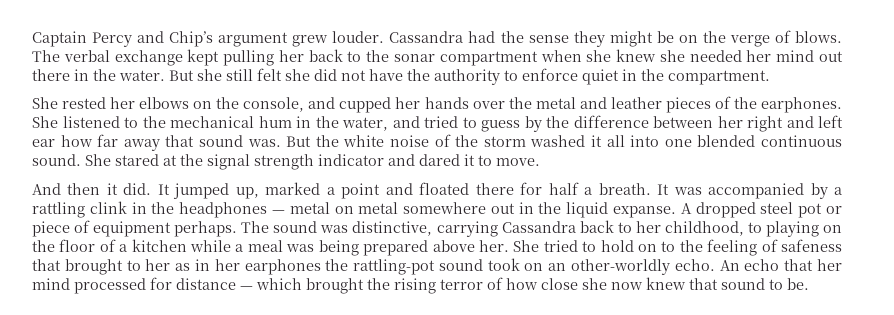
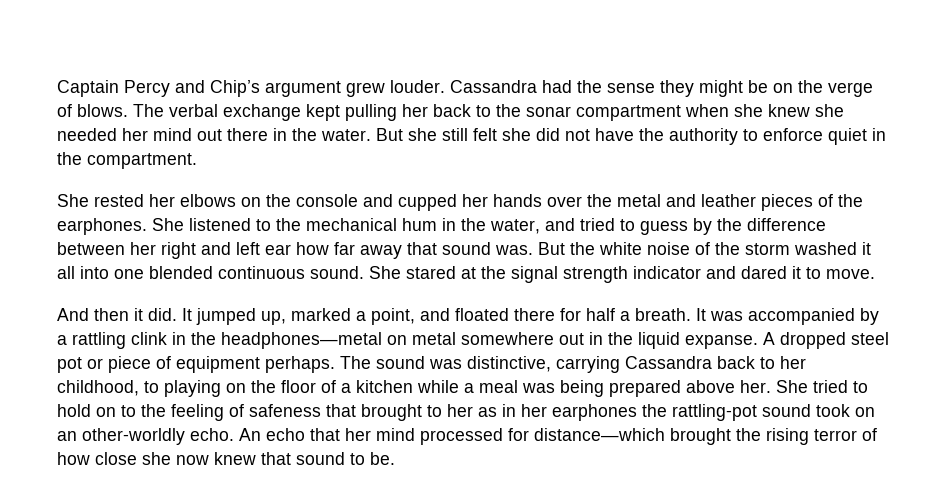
- She rested her elbows on the console, and cupped her hands over the metal and leather pieces of the earphones.
+ She rested her elbows on the console and cupped her hands over the metal and leather pieces of the earphones.
- It jumped up, marked a point and floated there for half a breath.
+ It jumped up, marked a point, and floated there for half a breath.
- It was accompanied by a rattling clink in the headphones — metal on metal somewhere out in the liquid expanse.
+ It was accompanied by a rattling clink in the headphones—metal on metal somewhere out in the liquid expanse.
- An echo that her mind processed for distance — which brought the rising terror of how close she now knew that sound to be.
+ An echo that her mind processed for distance—which brought the rising terror of how close she now knew that sound to be.

